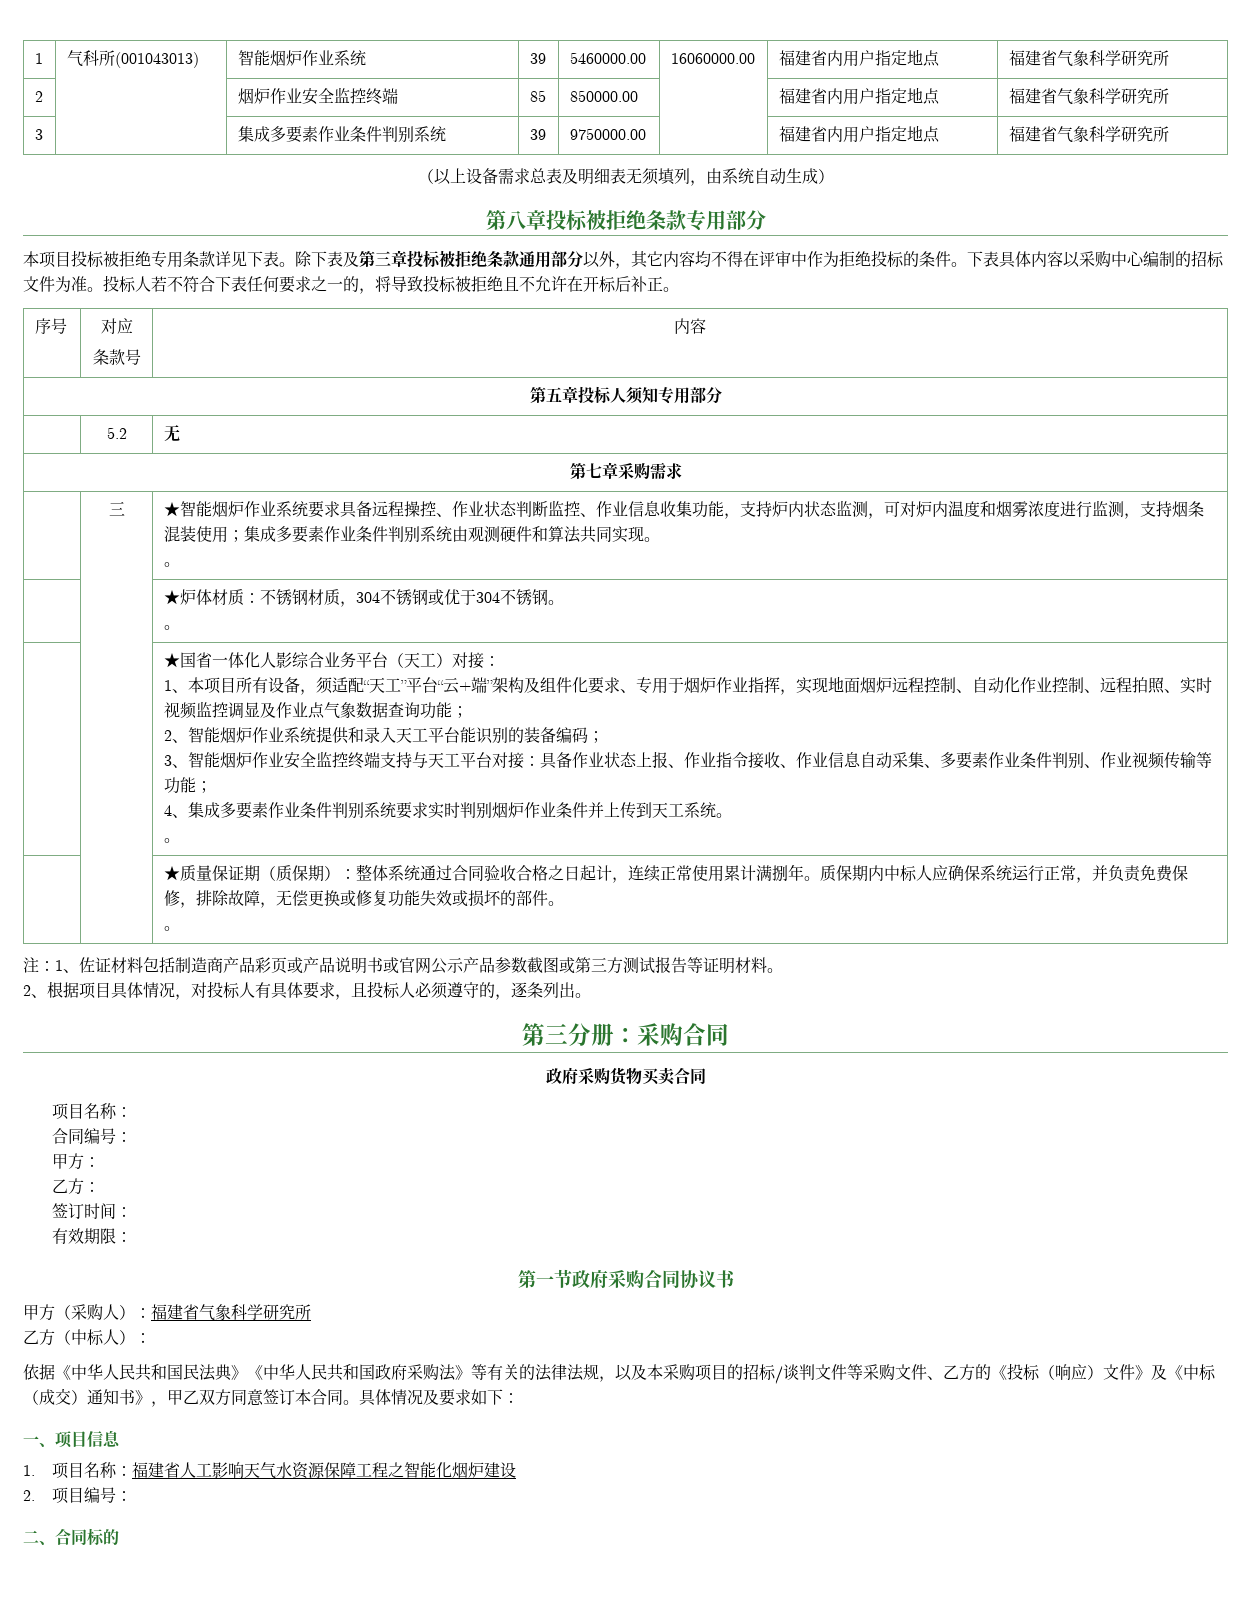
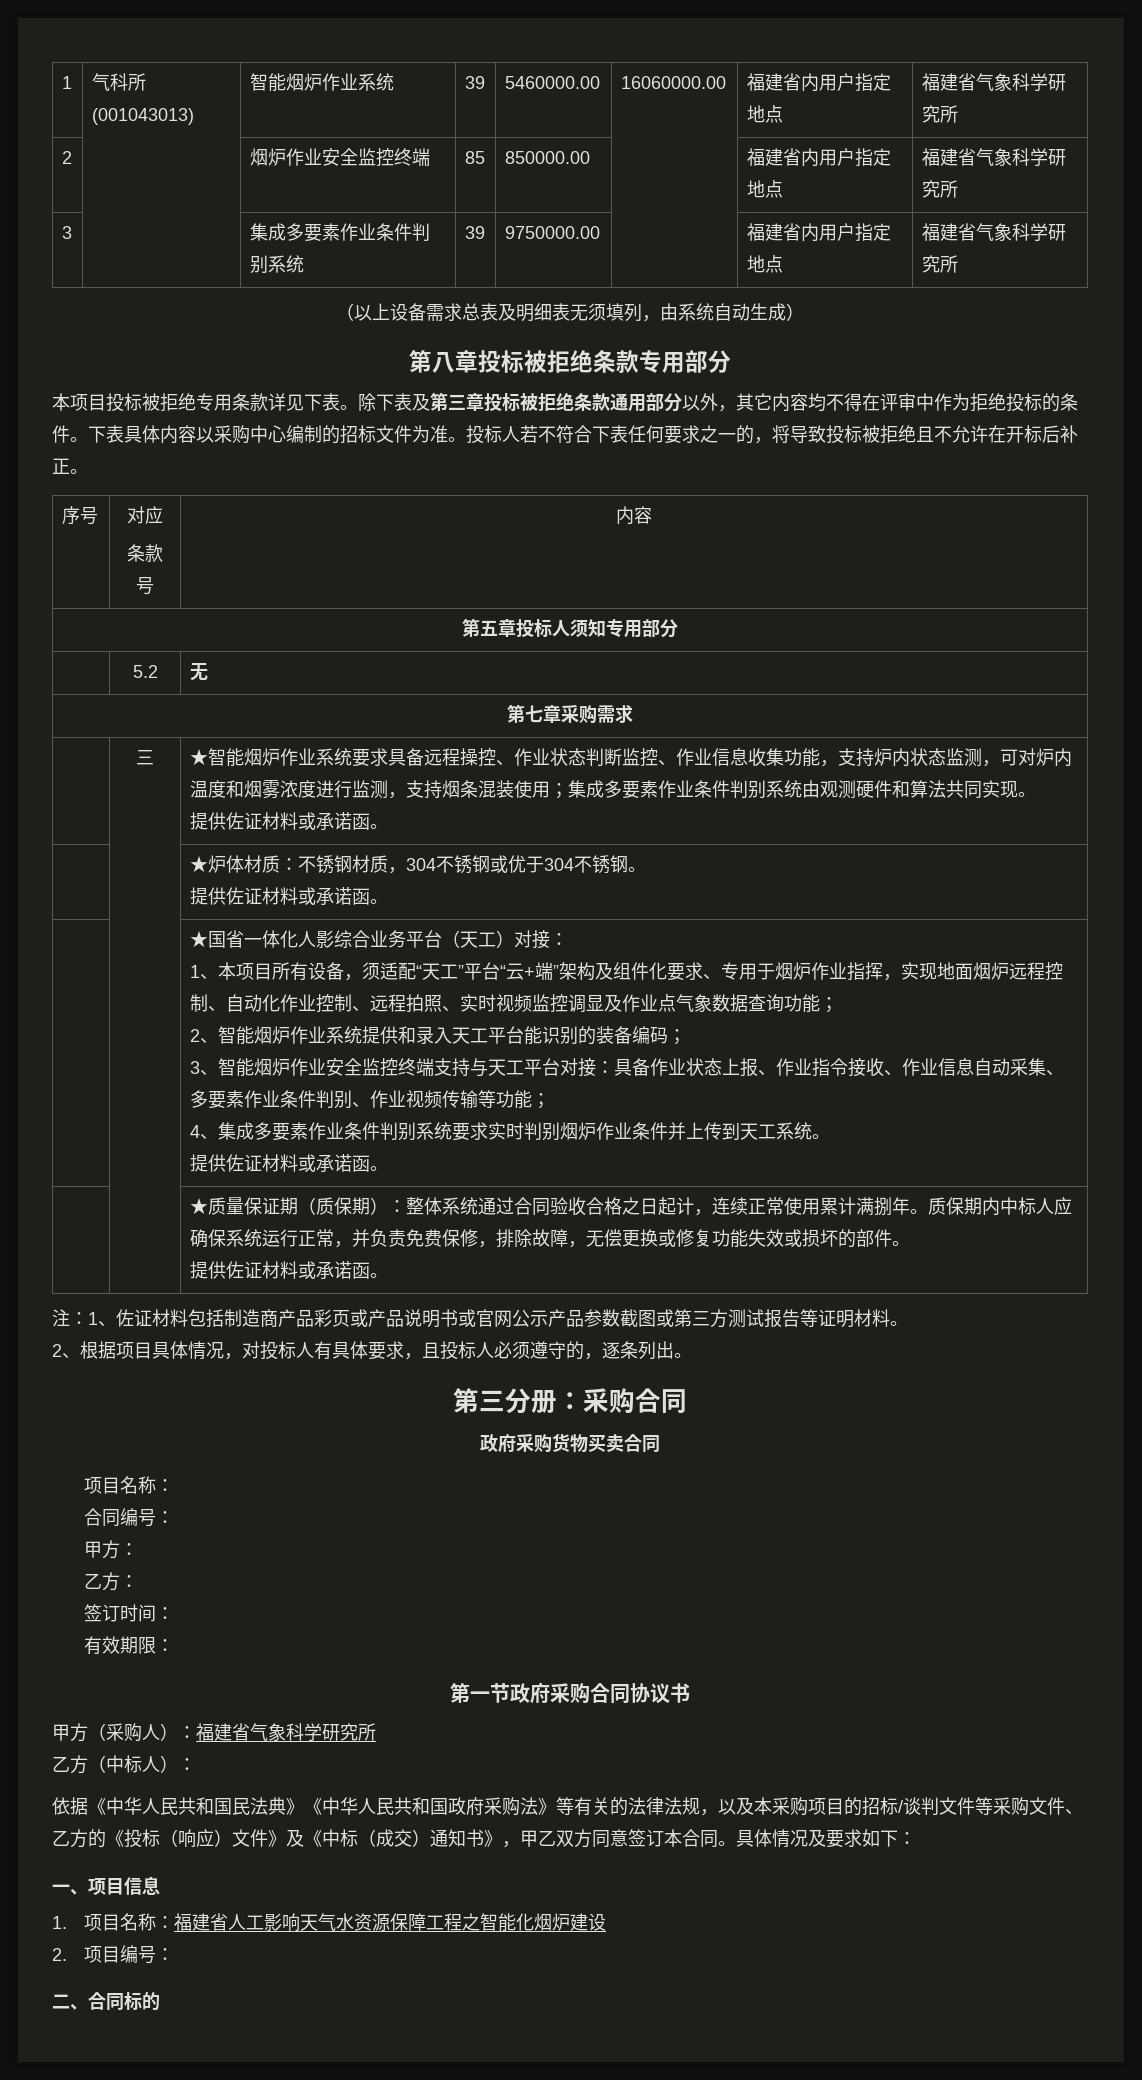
  ★智能烟炉作业系统要求具备远程操控、作业状态判断监控、作业信息收集功能，支持炉内状态监测，可对炉内温度和烟雾浓度进行监测，支持烟条混装使用；集成多要素作业条件判别系统由观测硬件和算法共同实现。
- 。
+ 提供佐证材料或承诺函。
  | | ★炉体材质：不锈钢材质，304不锈钢或优于304不锈钢。
- 。
+ 提供佐证材料或承诺函。
  4、集成多要素作业条件判别系统要求实时判别烟炉作业条件并上传到天工系统。
- 。
+ 提供佐证材料或承诺函。
  质保期内中标人应确保系统运行正常，并负责免费保修，排除故障，无偿更换或修复功能失效或损坏的部件。
- 。
+ 提供佐证材料或承诺函。

